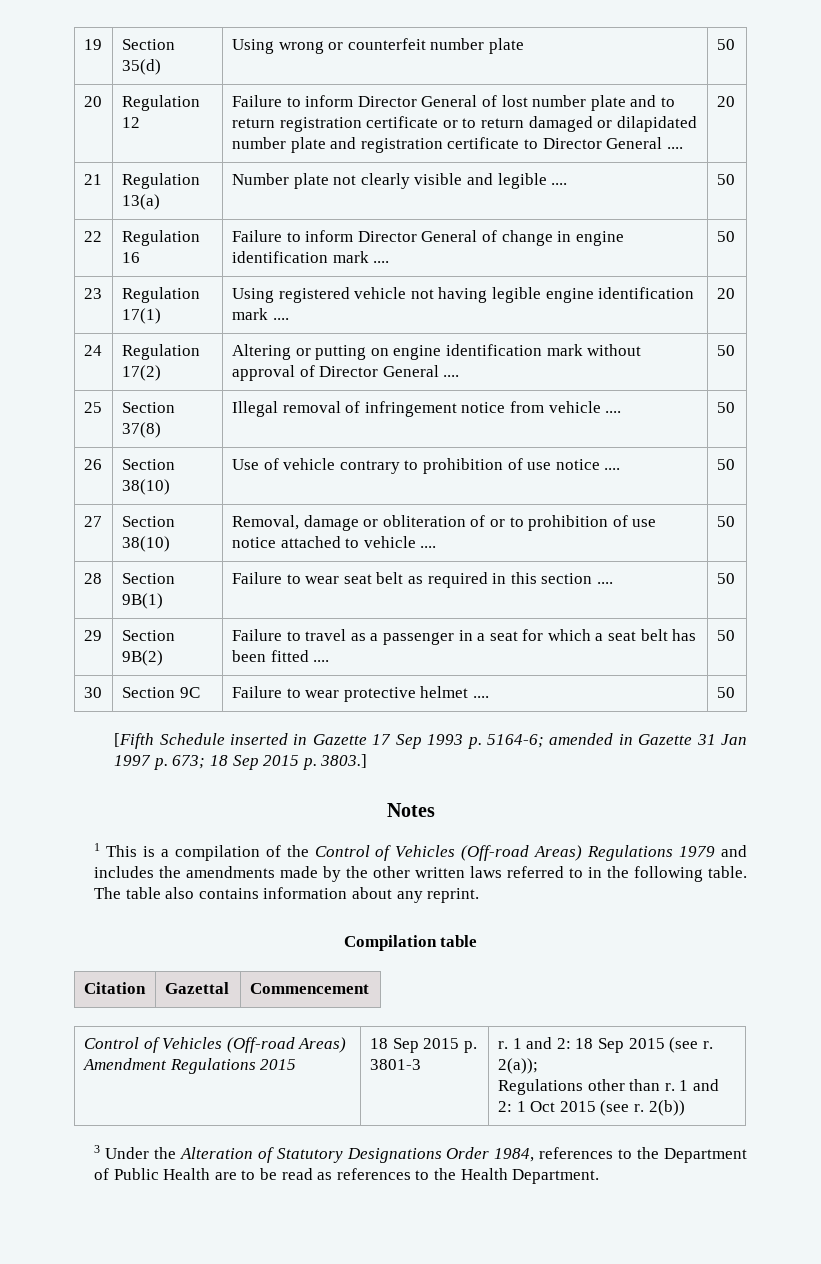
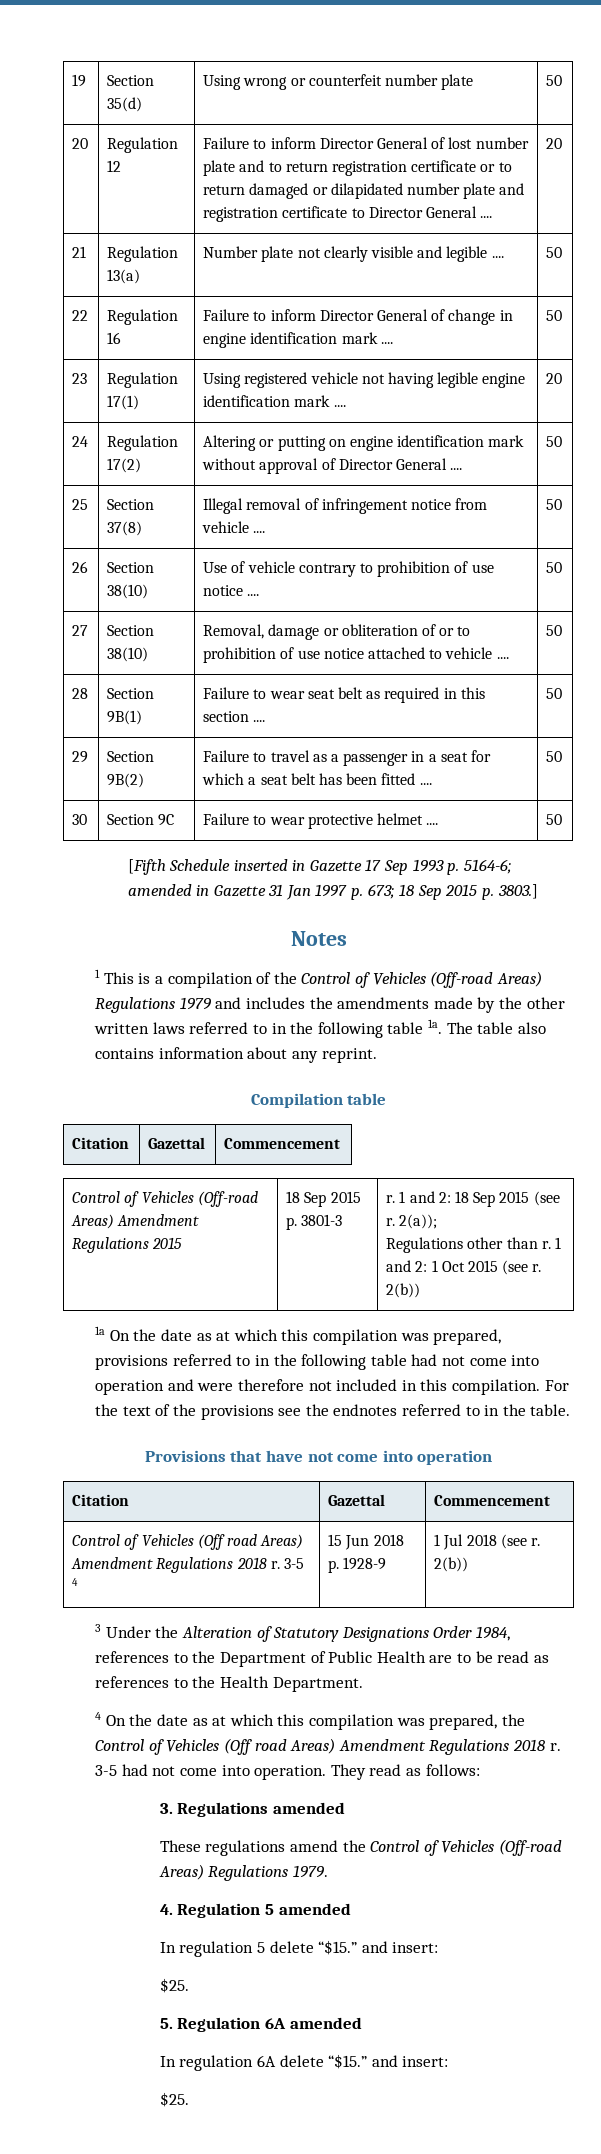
- 1 This is a compilation of the Control of Vehicles (Off-road Areas) Regulations 1979 and includes the amendments made by the other written laws referred to in the following table.
+ 1 This is a compilation of the Control of Vehicles (Off-road Areas) Regulations 1979 and includes the amendments made by the other written laws referred to in the following table 1a.
+ 1a On the date as at which this compilation was prepared, provisions referred to in the following table had not come into operation and were therefore not included in this compilation. For the text of the provisions see the endnotes referred to in the table.
+ Provisions that have not come into operation
+ Citation | Gazettal | Commencement
+ Control of Vehicles (Off road Areas) Amendment Regulations 2018 r. 3-5 4 | 15 Jun 2018 p. 1928-9 | 1 Jul 2018 (see r. 2(b))
+ 4 On the date as at which this compilation was prepared, the Control of Vehicles (Off road Areas) Amendment Regulations 2018 r. 3-5 had not come into operation. They read as follows:
+ 3. Regulations amended
+ These regulations amend the Control of Vehicles (Off-road Areas) Regulations 1979.
+ 4. Regulation 5 amended
+ In regulation 5 delete “$15.” and insert:
+ $25.
+ 5. Regulation 6A amended
+ In regulation 6A delete “$15.” and insert:
+ $25.

